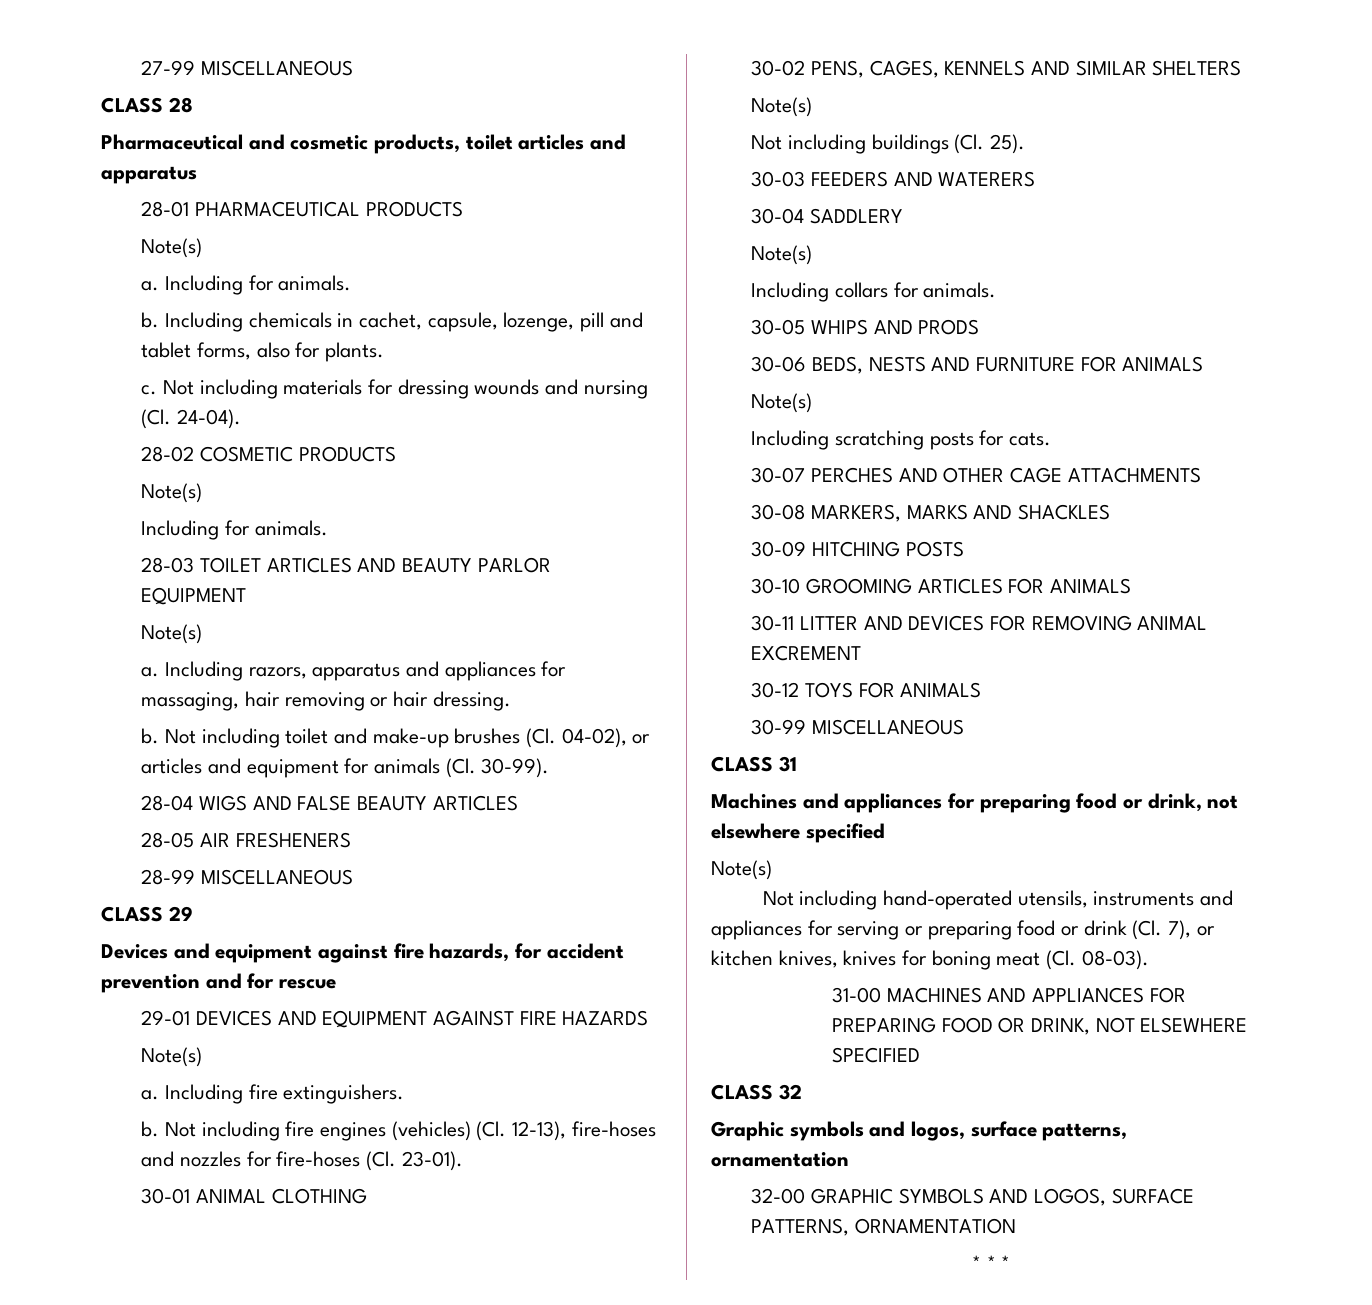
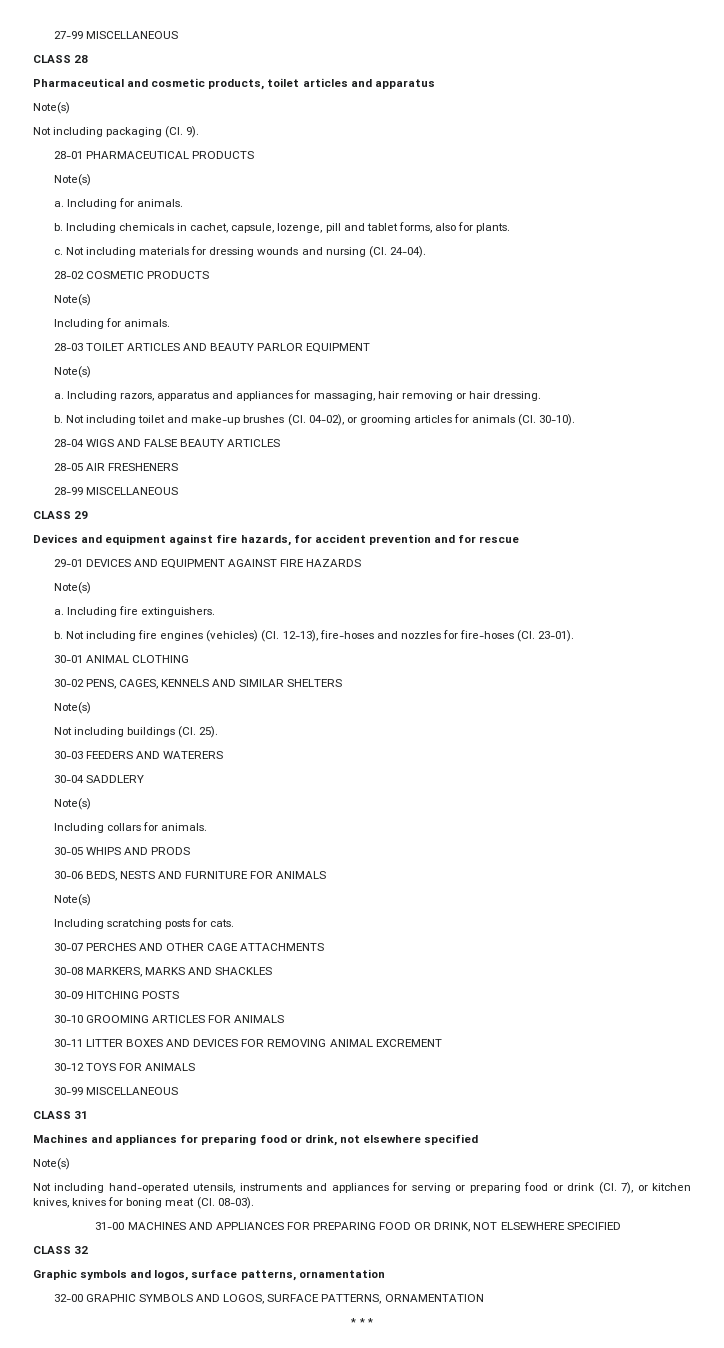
  Pharmaceutical and cosmetic products, toilet articles and apparatus
+ Note(s)
+ Not including packaging (Cl. 9).
- Not including toilet and make-up brushes (Cl. 04-02), or articles and equipment for animals (Cl. 30-99).
+ Not including toilet and make-up brushes (Cl. 04-02), or grooming articles for animals (Cl. 30-10).
- 30-11 LITTER AND DEVICES FOR REMOVING ANIMAL EXCREMENT
+ 30-11 LITTER BOXES AND DEVICES FOR REMOVING ANIMAL EXCREMENT

